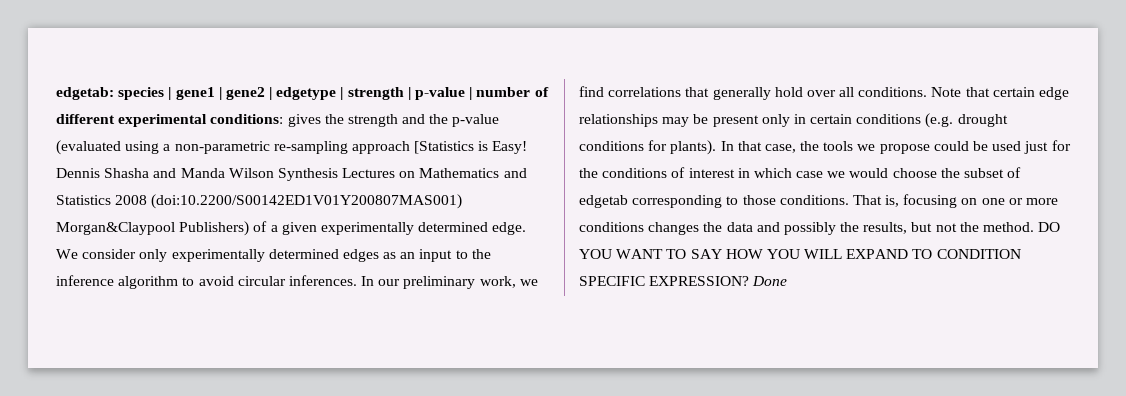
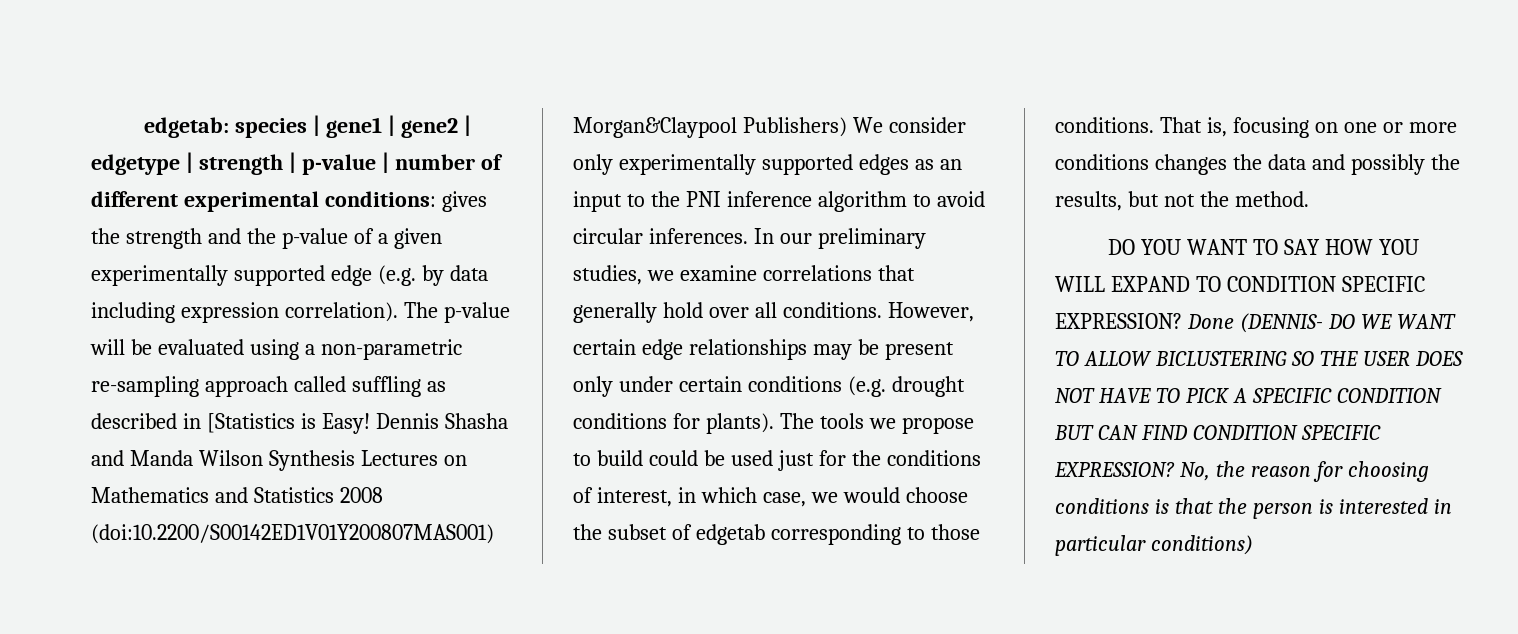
- edgetab: species | gene1 | gene2 | edgetype | strength | p-value | number of different experimental conditions: gives the strength and the p-value (evaluated using a non-parametric re-sampling approach [Statistics is Easy!
+ edgetab: species | gene1 | gene2 | edgetype | strength | p-value | number of different experimental conditions: gives the strength and the p-value of a given experimentally supported edge (e.g. by data including expression correlation). The p-value will be evaluated using a non-parametric re-sampling approach called suffling as described in [Statistics is Easy!
- Dennis Shasha and Manda Wilson Synthesis Lectures on Mathematics and Statistics 2008 (doi:10.2200/S00142ED1V01Y200807MAS001) Morgan&Claypool Publishers) of a given experimentally determined edge. We consider only experimentally determined edges as an input to the inference algorithm to avoid circular inferences.
+ Dennis Shasha and Manda Wilson Synthesis Lectures on Mathematics and Statistics 2008 (doi:10.2200/S00142ED1V01Y200807MAS001) Morgan&Claypool Publishers) We consider only experimentally supported edges as an input to the PNI inference algorithm to avoid circular inferences.
- In our preliminary work, we find correlations that generally hold over all conditions.
+ In our preliminary studies, we examine correlations that generally hold over all conditions.
- Note that certain edge relationships may be present only in certain conditions (e.g. drought conditions for plants).
+ However, certain edge relationships may be present only under certain conditions (e.g. drought conditions for plants).
- In that case, the tools we propose could be used just for the conditions of interest in which case we would choose the subset of edgetab corresponding to those conditions.
+ The tools we propose to build could be used just for the conditions of interest, in which case, we would choose the subset of edgetab corresponding to those conditions.
- That is, focusing on one or more conditions changes the data and possibly the results, but not the method. DO YOU WANT TO SAY HOW YOU WILL EXPAND TO CONDITION SPECIFIC EXPRESSION?
+ That is, focusing on one or more conditions changes the data and possibly the results, but not the method.
+ DO YOU WANT TO SAY HOW YOU WILL EXPAND TO CONDITION SPECIFIC EXPRESSION?
- Done
+ Done (DENNIS- DO WE WANT TO ALLOW BICLUSTERING SO THE USER DOES NOT HAVE TO PICK A SPECIFIC CONDITION BUT CAN FIND CONDITION SPECIFIC EXPRESSION? No, the reason for choosing conditions is that the person is interested in particular conditions)

